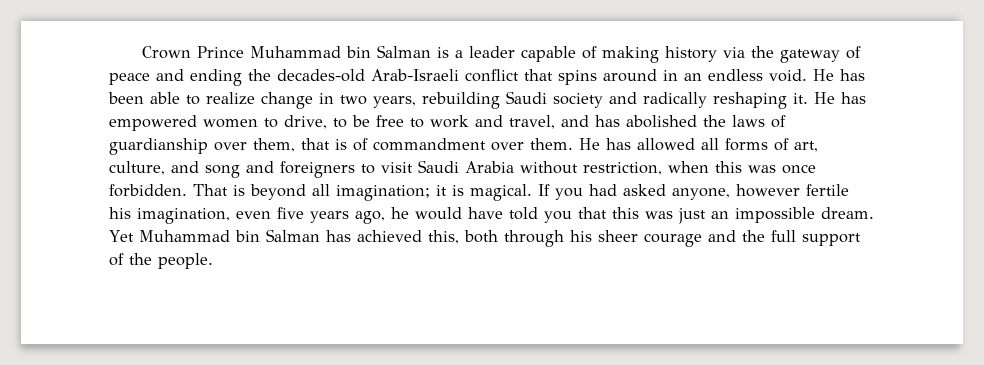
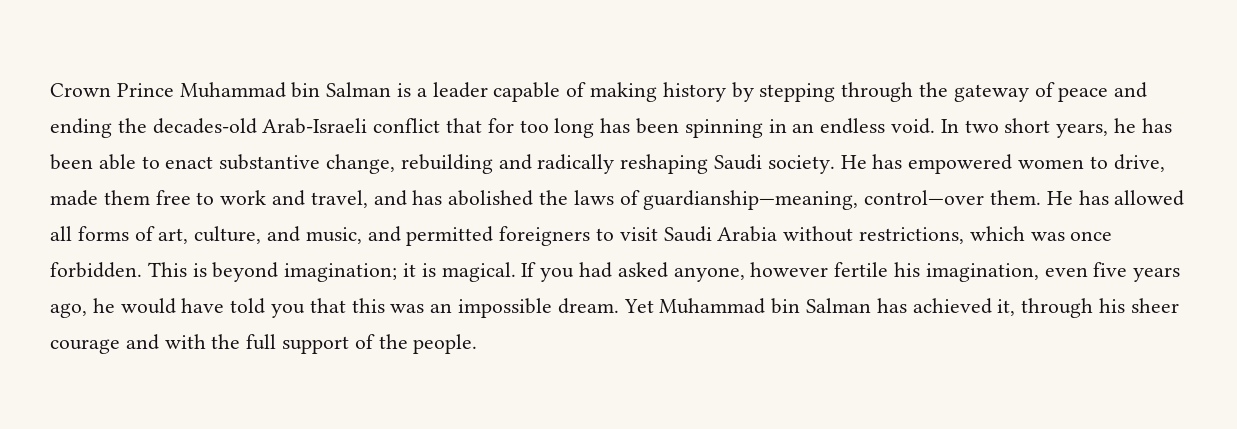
- Crown Prince Muhammad bin Salman is a leader capable of making history via the gateway of peace and ending the decades-old Arab-Israeli conflict that spins around in an endless void. He has been able to realize change in two years, rebuilding Saudi society and radically reshaping it.
+ Crown Prince Muhammad bin Salman is a leader capable of making history by stepping through the gateway of peace and ending the decades-old Arab-Israeli conflict that for too long has been spinning in an endless void. In two short years, he has been able to enact substantive change, rebuilding and radically reshaping Saudi society.
- He has empowered women to drive, to be free to work and travel, and has abolished the laws of guardianship over them, that is of commandment over them.
+ He has empowered women to drive, made them free to work and travel, and has abolished the laws of guardianship—meaning, control—over them.
- He has allowed all forms of art, culture, and song and foreigners to visit Saudi Arabia without restriction, when this was once forbidden.
+ He has allowed all forms of art, culture, and music, and permitted foreigners to visit Saudi Arabia without restrictions, which was once forbidden.
- That is beyond all imagination; it is magical.
+ This is beyond imagination; it is magical.
- If you had asked anyone, however fertile his imagination, even five years ago, he would have told you that this was just an impossible dream.
+ If you had asked anyone, however fertile his imagination, even five years ago, he would have told you that this was an impossible dream.
- Yet Muhammad bin Salman has achieved this, both through his sheer courage and the full support of the people.
+ Yet Muhammad bin Salman has achieved it, through his sheer courage and with the full support of the people.

